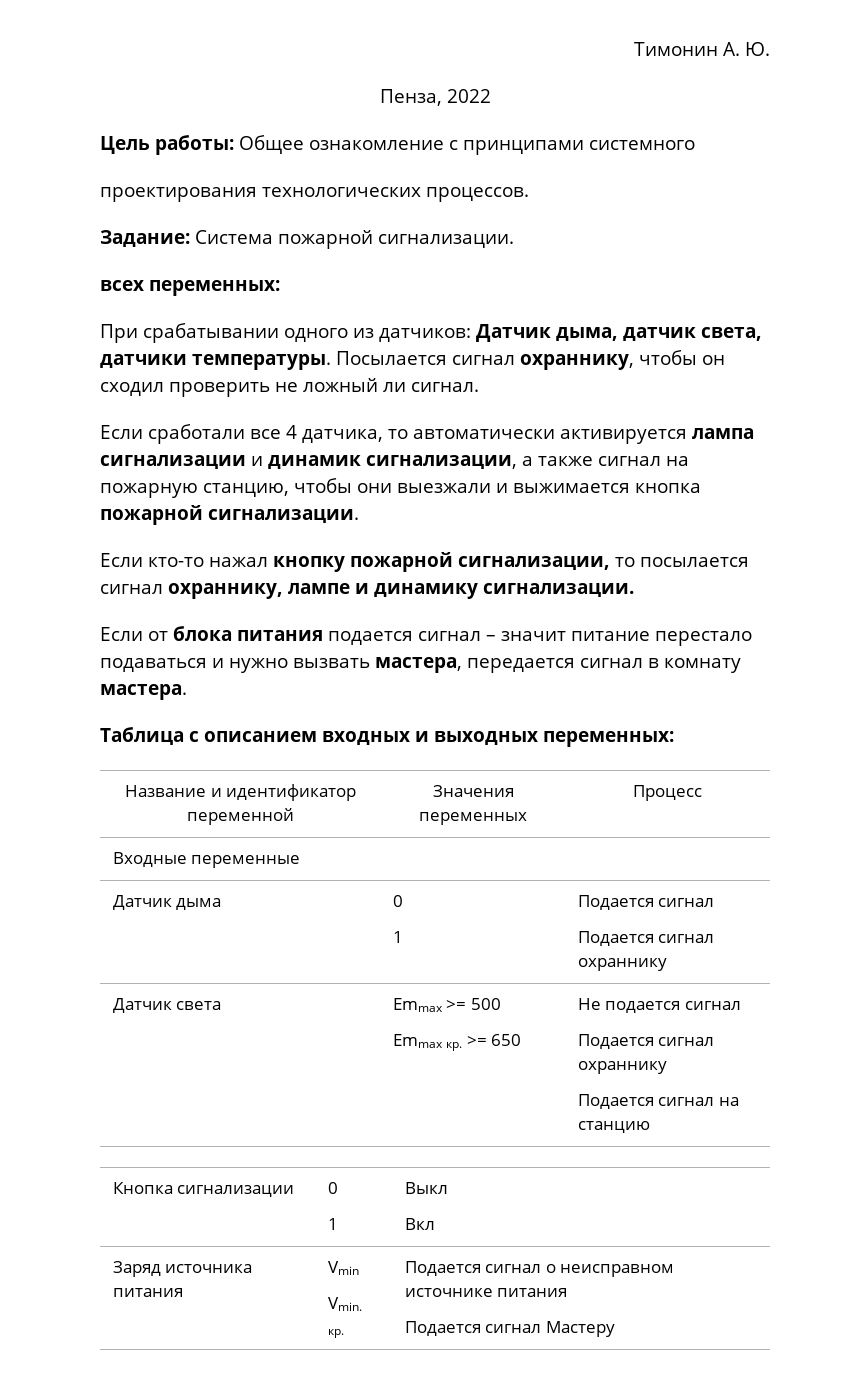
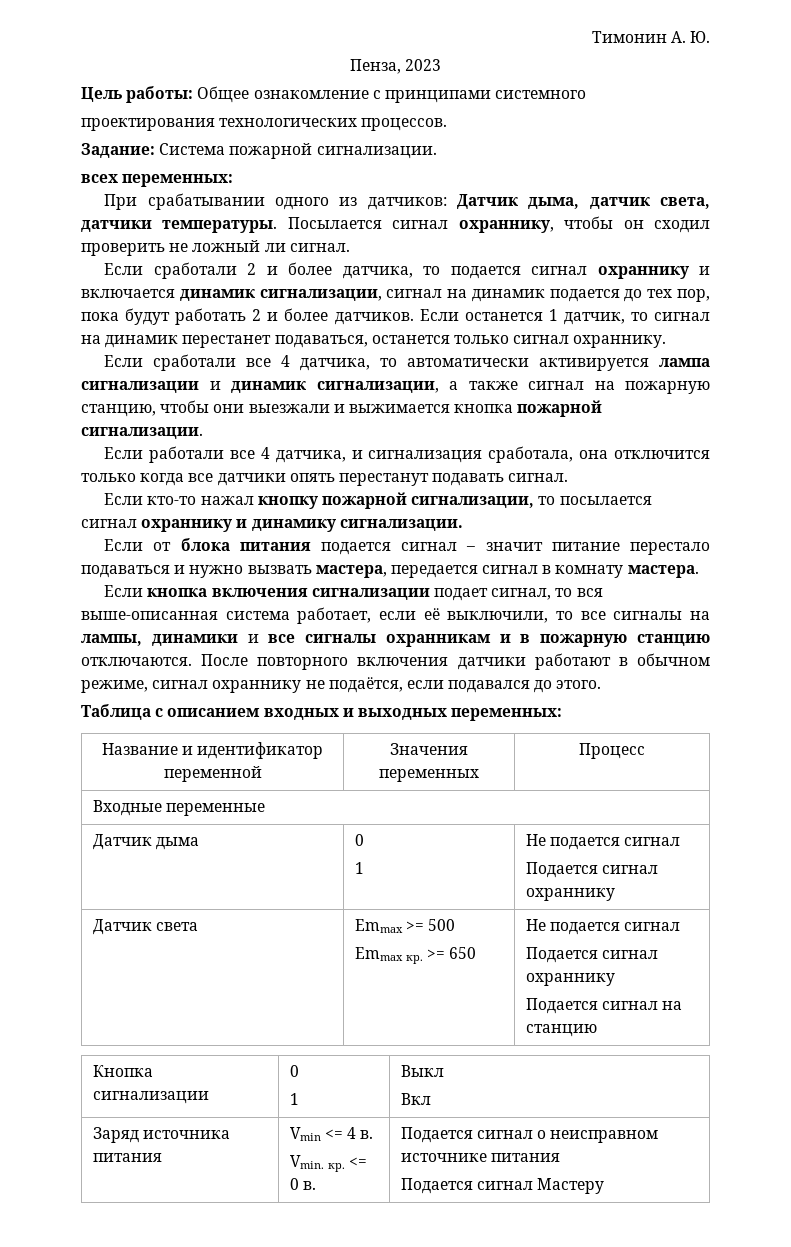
- Пенза, 2022
+ Пенза, 2023
+ Если сработали 2 и более датчика, то подается сигнал охраннику и включается динамик сигнализации, сигнал на динамик подается до тех пор, пока будут работать 2 и более датчиков. Если останется 1 датчик, то сигнал на динамик перестанет подаваться, останется только сигнал охраннику.
+ Если работали все 4 датчика, и сигнализация сработала, она отключится только когда все датчики опять перестанут подавать сигнал.
- Если кто-то нажал кнопку пожарной сигнализации, то посылается сигнал охраннику, лампе и динамику сигнализации.
+ Если кто-то нажал кнопку пожарной сигнализации, то посылается сигнал охраннику и динамику сигнализации.
+ Если кнопка включения сигнализации подает сигнал, то вся выше-описанная система работает, если её выключили, то все сигналы на лампы, динамики и все сигналы охранникам и в пожарную станцию отключаются. После повторного включения датчики работают в обычном режиме, сигнал охраннику не подаётся, если подавался до этого.
  Датчик дыма | 0
- 1 | Подается сигнал
+ 1 | Не подается сигнал
- Заряд источника питания | Vmin
- Vmin. кр. | Подается сигнал о неисправном источнике питания
+ Заряд источника питания | Vmin <= 4 в.
+ Vmin. кр. <= 0 в. | Подается сигнал о неисправном источнике питания

